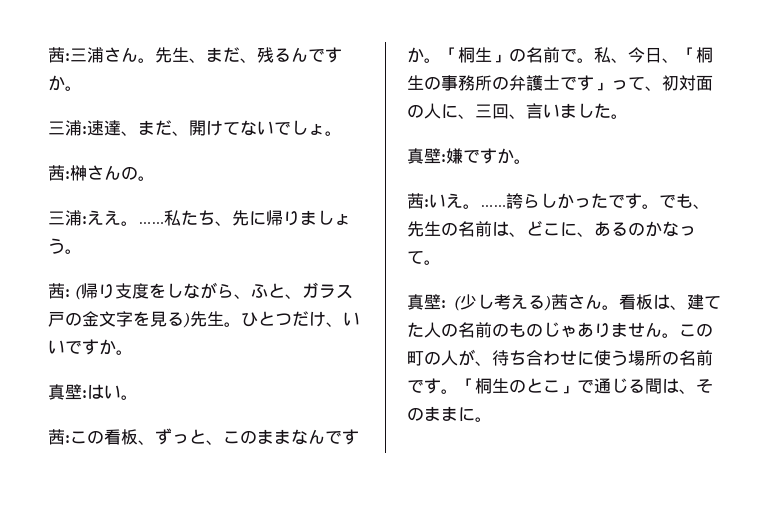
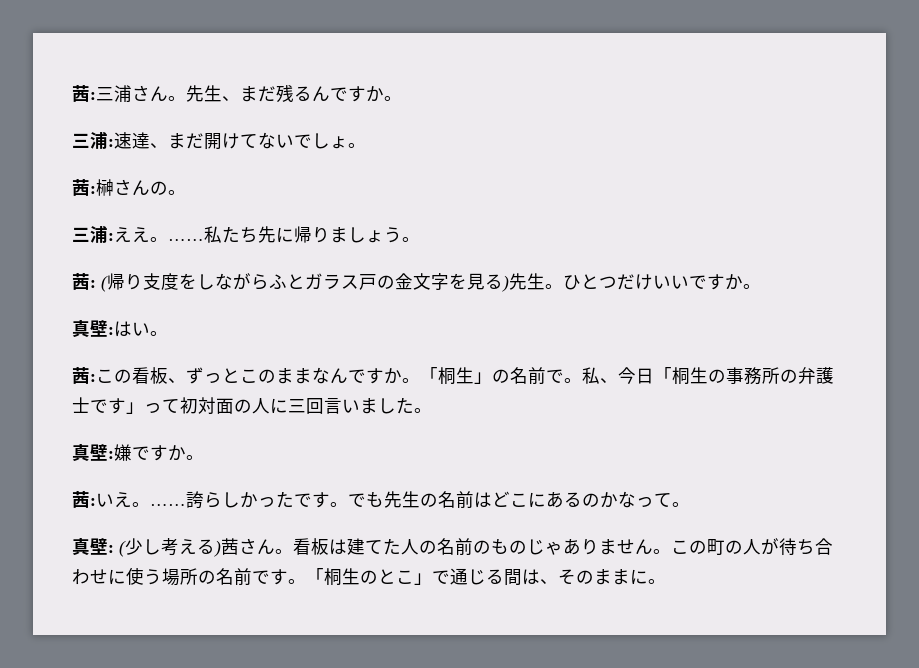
- 先生、まだ、残るんですか。
+ 先生、まだ残るんですか。
- 三浦:速達、まだ、開けてないでしょ。
+ 三浦:速達、まだ開けてないでしょ。
- 私たち、先に帰りましょう。
+ 私たち先に帰りましょう。
- 茜: (帰り支度をしながら、ふと、ガラス戸の金文字を見る)先生。
+ 茜: (帰り支度をしながらふとガラス戸の金文字を見る)先生。
- ひとつだけ、いいですか。
+ ひとつだけいいですか。
- 茜:この看板、ずっと、このままなんですか。
+ 茜:この看板、ずっとこのままなんですか。
- 私、今日、「桐生の事務所の弁護士です」って、初対面の人に、三回、言いました。
+ 私、今日「桐生の事務所の弁護士です」って初対面の人に三回言いました。
- でも、先生の名前は、どこに、あるのかなって。
+ でも先生の名前はどこにあるのかなって。
- 看板は、建てた人の名前のものじゃありません。
+ 看板は建てた人の名前のものじゃありません。
- この町の人が、待ち合わせに使う場所の名前です。
+ この町の人が待ち合わせに使う場所の名前です。

